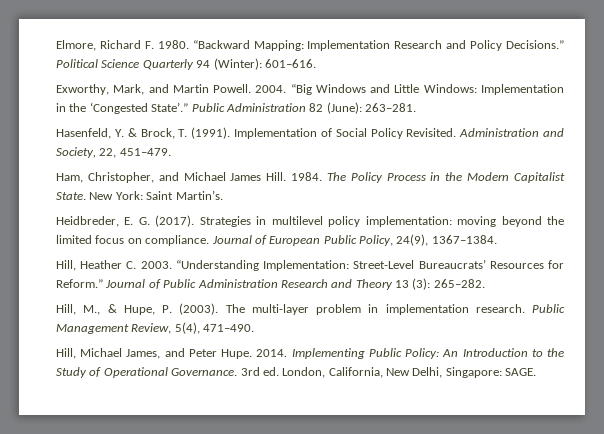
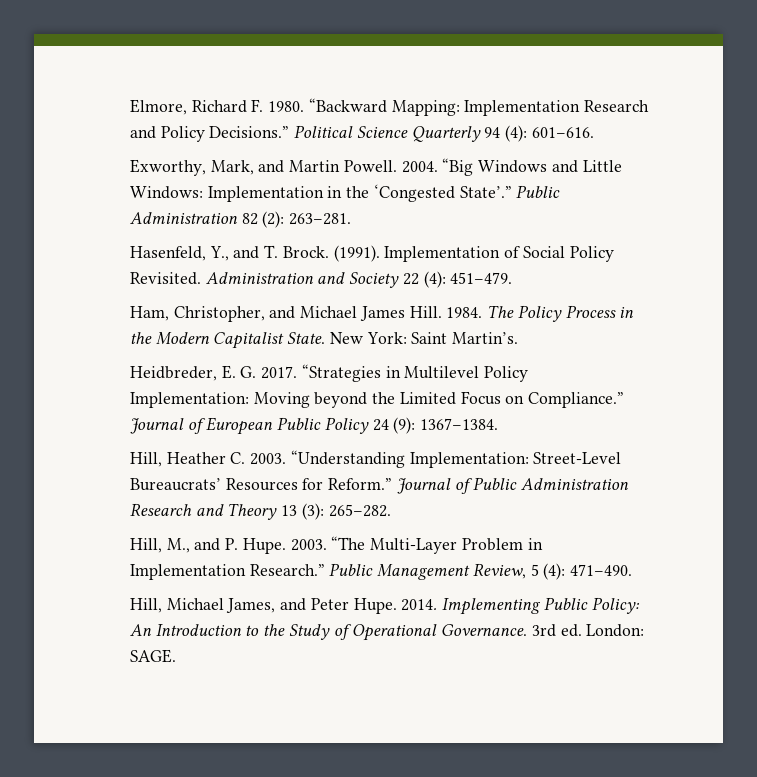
- Political Science Quarterly 94 (Winter): 601–616.
+ Political Science Quarterly 94 (4): 601–616.
- Public Administration 82 (June): 263–281.
+ Public Administration 82 (2): 263–281.
- Hasenfeld, Y. & Brock, T. (1991).
+ Hasenfeld, Y., and T. Brock. (1991).
- Administration and Society, 22, 451–479.
+ Administration and Society 22 (4): 451–479.
- Heidbreder, E. G. (2017). Strategies in multilevel policy implementation: moving beyond the limited focus on compliance.
+ Heidbreder, E. G. 2017. “Strategies in Multilevel Policy Implementation: Moving beyond the Limited Focus on Compliance.”
- Journal of European Public Policy, 24(9), 1367–1384.
+ Journal of European Public Policy 24 (9): 1367–1384.
- Hill, M., & Hupe, P. (2003). The multi-layer problem in implementation research.
+ Hill, M., and P. Hupe. 2003. “The Multi-Layer Problem in Implementation Research.”
- Public Management Review, 5(4), 471–490.
+ Public Management Review, 5 (4): 471–490.
- 3rd ed. London, California, New Delhi, Singapore: SAGE.
+ 3rd ed. London: SAGE.

